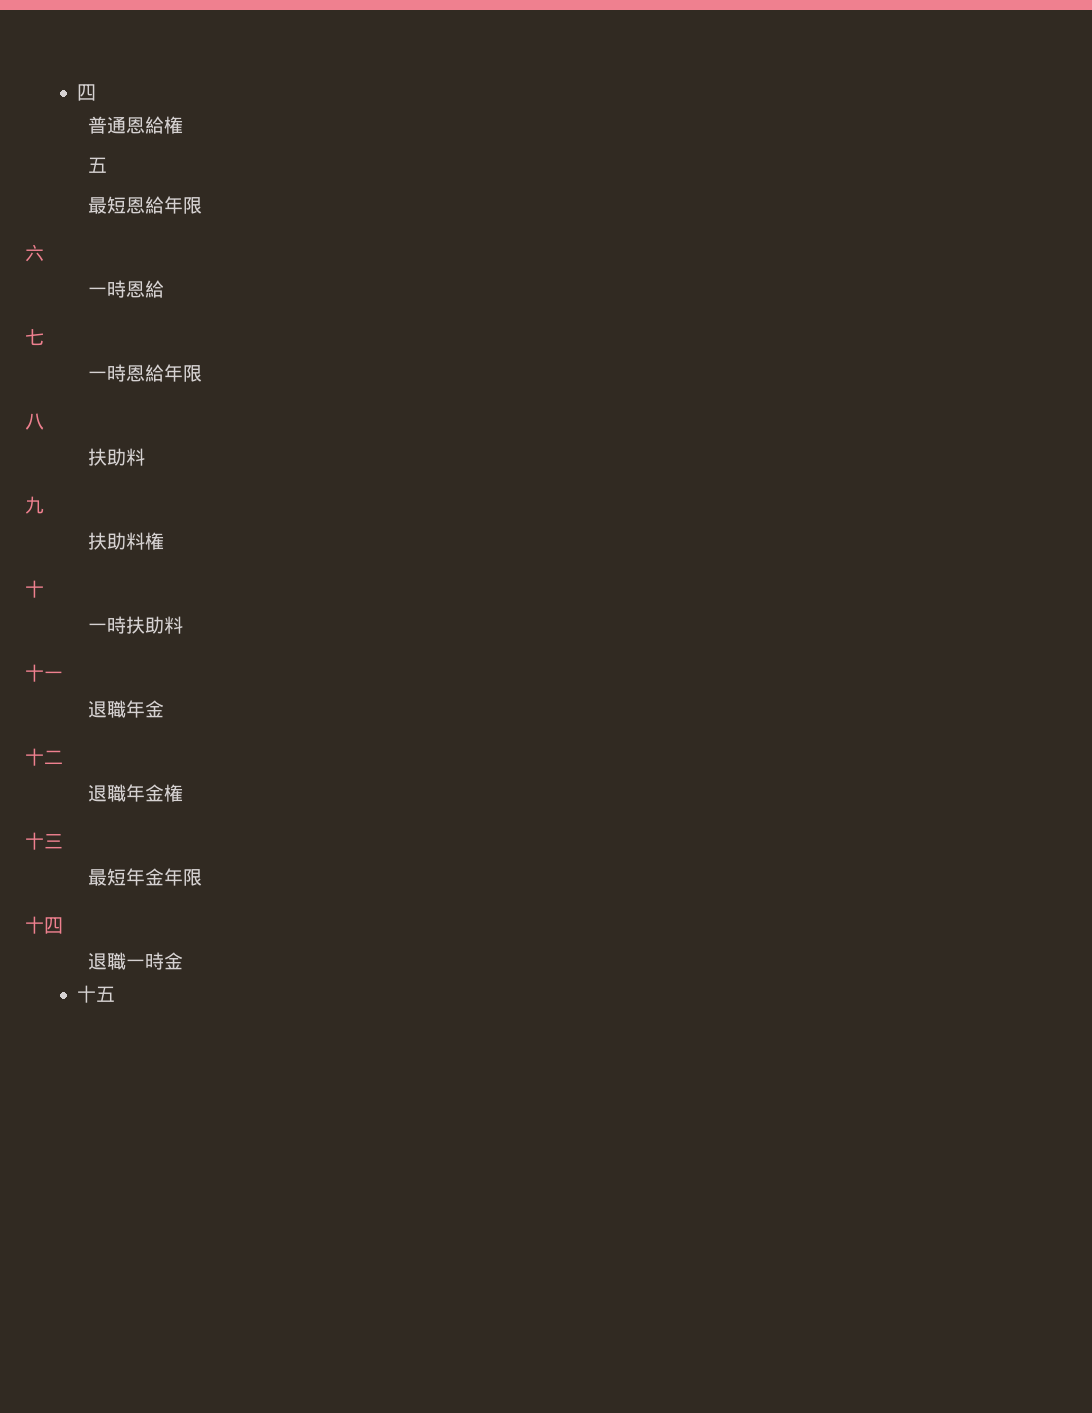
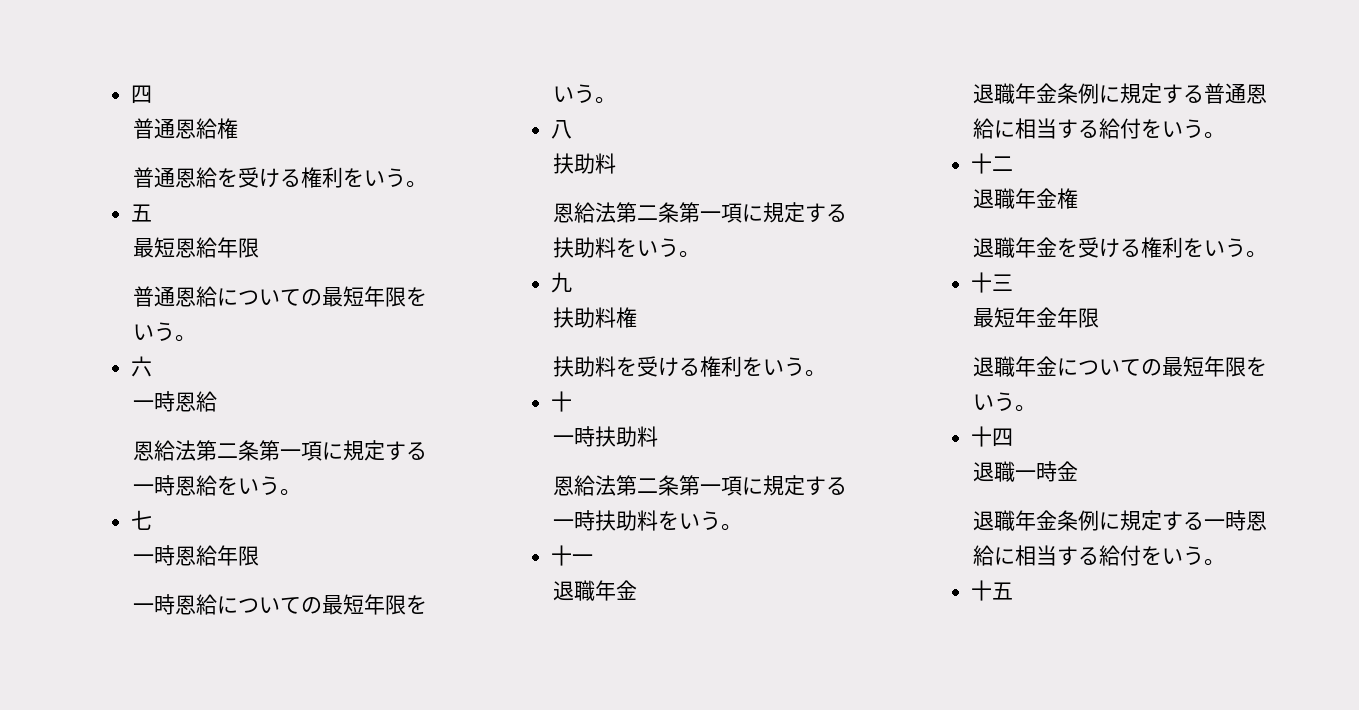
  普通恩給権
+ 普通恩給を受ける権利をいう。
  五
  最短恩給年限
+ 普通恩給についての最短年限をいう。
  六
  一時恩給
+ 恩給法第二条第一項に規定する一時恩給をいう。
  七
  一時恩給年限
+ 一時恩給についての最短年限をいう。
  八
  扶助料
+ 恩給法第二条第一項に規定する扶助料をいう。
  九
  扶助料権
+ 扶助料を受ける権利をいう。
  十
  一時扶助料
+ 恩給法第二条第一項に規定する一時扶助料をいう。
  十一
  退職年金
+ 退職年金条例に規定する普通恩給に相当する給付をいう。
  十二
  退職年金権
+ 退職年金を受ける権利をいう。
  十三
  最短年金年限
+ 退職年金についての最短年限をいう。
  十四
  退職一時金
+ 退職年金条例に規定する一時恩給に相当する給付をいう。

